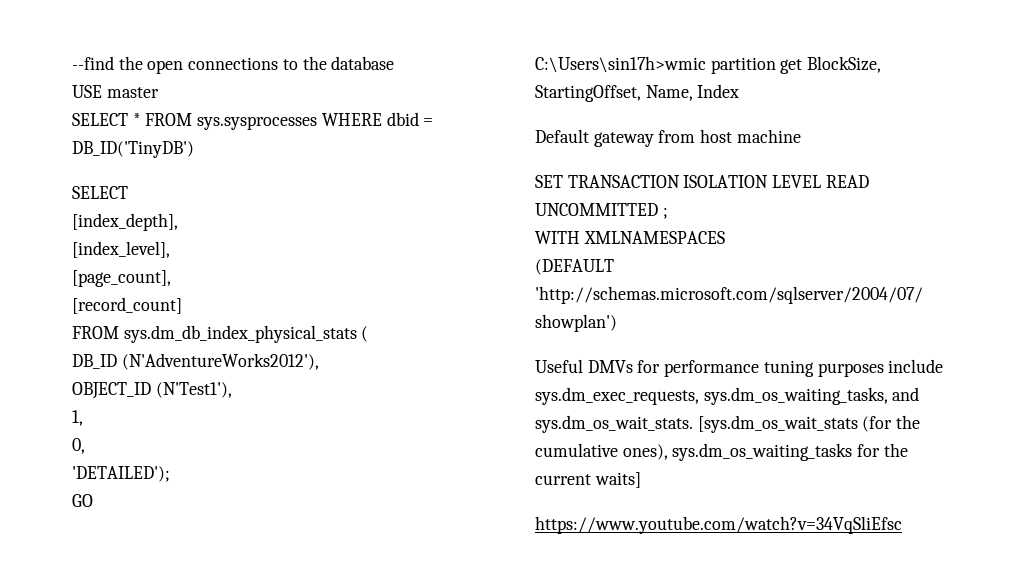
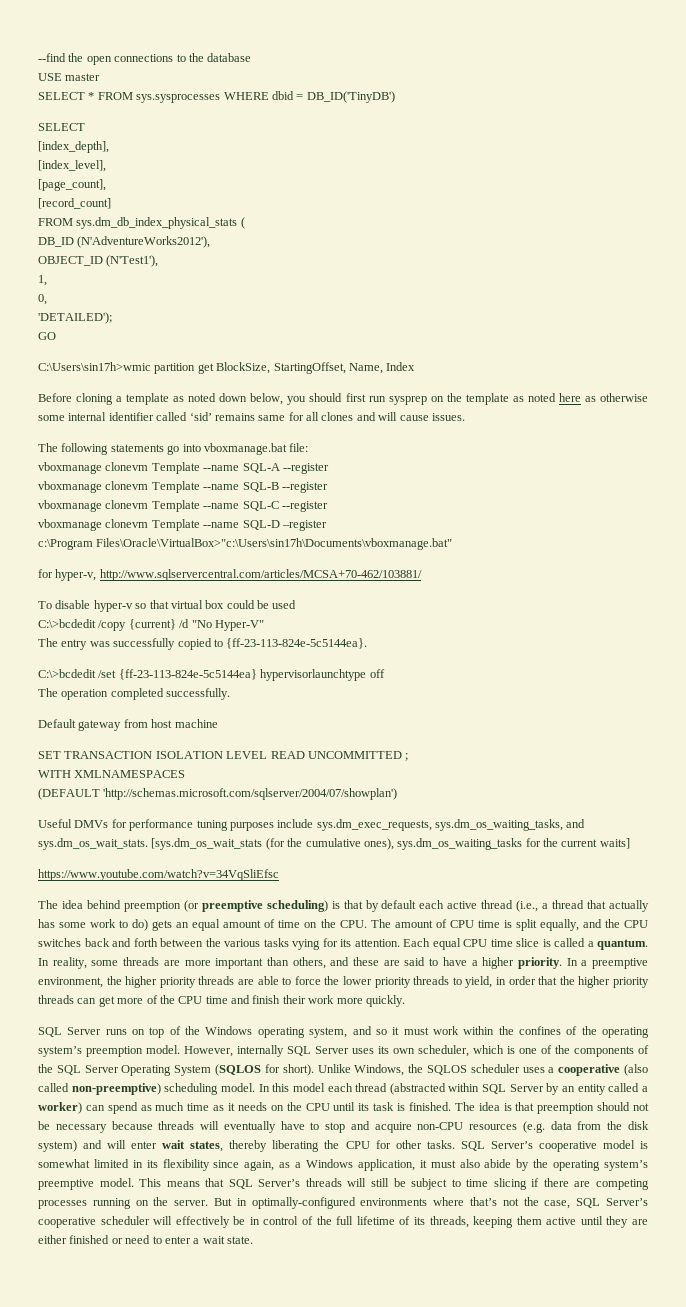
+ Before cloning a template as noted down below, you should first run sysprep on the template as noted here as otherwise some internal identifier called ‘sid’ remains same for all clones and will cause issues.
+ The following statements go into vboxmanage.bat file:
+ vboxmanage clonevm Template --name SQL-A --register
+ vboxmanage clonevm Template --name SQL-B --register
+ vboxmanage clonevm Template --name SQL-C --register
+ vboxmanage clonevm Template --name SQL-D –register
+ c:\Program Files\Oracle\VirtualBox>"c:\Users\sin17h\Documents\vboxmanage.bat"
+ for hyper-v, http://www.sqlservercentral.com/articles/MCSA+70-462/103881/
+ To disable hyper-v so that virtual box could be used
+ C:\>bcdedit /copy {current} /d "No Hyper-V"
+ The entry was successfully copied to {ff-23-113-824e-5c5144ea}.
+ C:\>bcdedit /set {ff-23-113-824e-5c5144ea} hypervisorlaunchtype off
+ The operation completed successfully.
+ The idea behind preemption (or preemptive scheduling) is that by default each active thread (i.e., a thread that actually has some work to do) gets an equal amount of time on the CPU. The amount of CPU time is split equally, and the CPU switches back and forth between the various tasks vying for its attention. Each equal CPU time slice is called a quantum. In reality, some threads are more important than others, and these are said to have a higher priority. In a preemptive environment, the higher priority threads are able to force the lower priority threads to yield, in order that the higher priority threads can get more of the CPU time and finish their work more quickly.
+ SQL Server runs on top of the Windows operating system, and so it must work within the confines of the operating system’s preemption model. However, internally SQL Server uses its own scheduler, which is one of the components of the SQL Server Operating System (SQLOS for short). Unlike Windows, the SQLOS scheduler uses a cooperative (also called non-preemptive) scheduling model. In this model each thread (abstracted within SQL Server by an entity called a worker) can spend as much time as it needs on the CPU until its task is finished. The idea is that preemption should not be necessary because threads will eventually have to stop and acquire non-CPU resources (e.g. data from the disk system) and will enter wait states, thereby liberating the CPU for other tasks. SQL Server’s cooperative model is somewhat limited in its flexibility since again, as a Windows application, it must also abide by the operating system’s preemptive model. This means that SQL Server’s threads will still be subject to time slicing if there are competing processes running on the server. But in optimally-configured environments where that’s not the case, SQL Server’s cooperative scheduler will effectively be in control of the full lifetime of its threads, keeping them active until they are either finished or need to enter a wait state.

